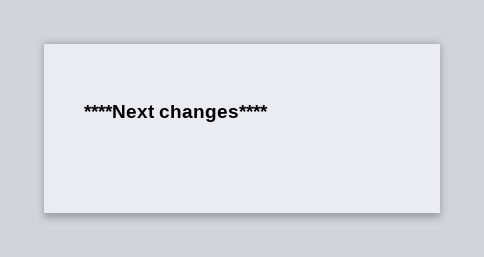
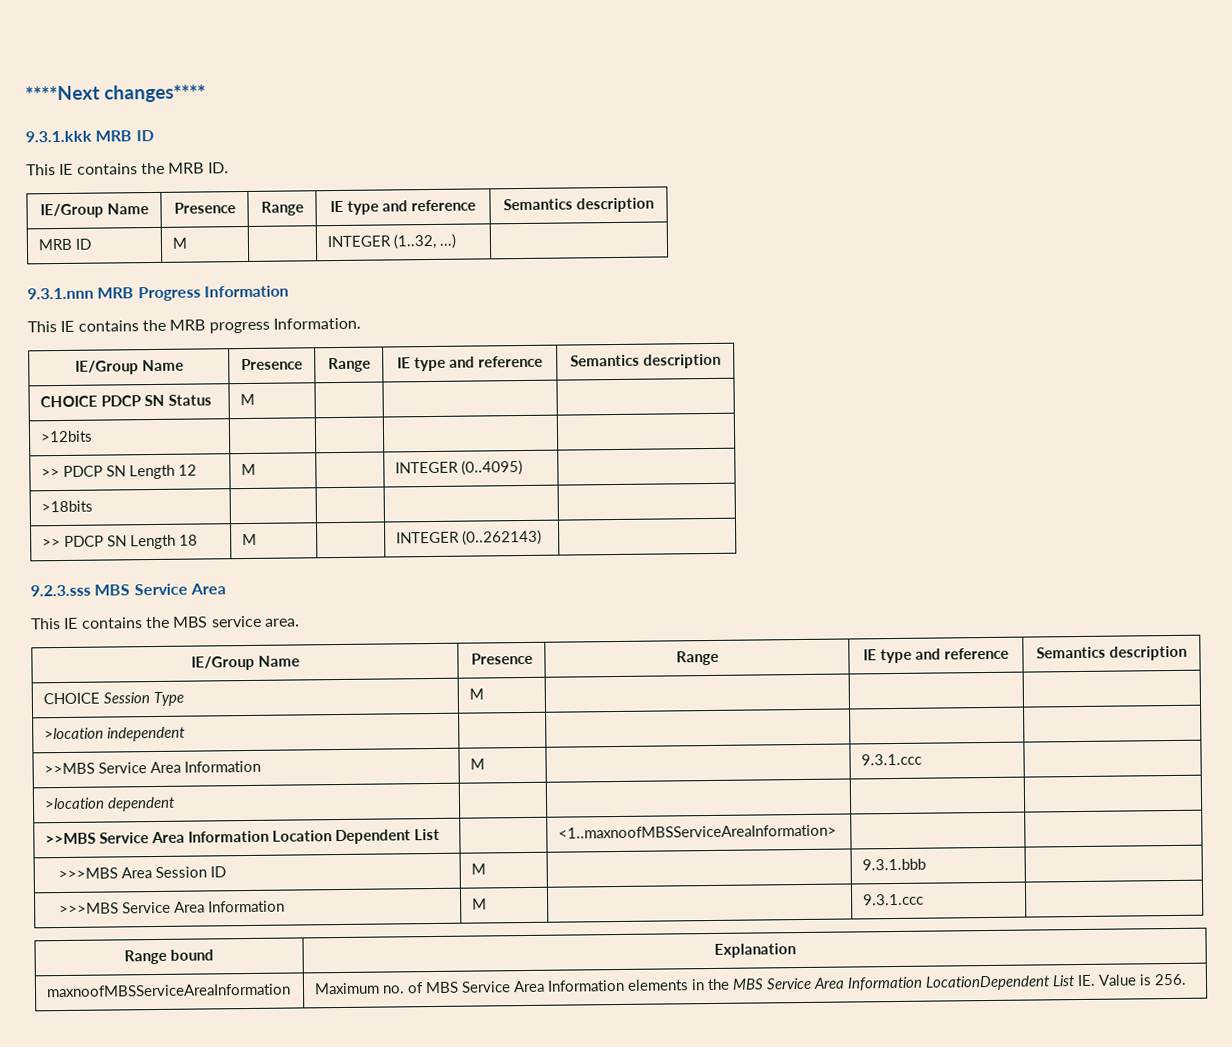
+ 9.3.1.kkk MRB ID
+ This IE contains the MRB ID.
+ IE/Group Name | Presence | Range | IE type and reference | Semantics description
+ MRB ID | M | | INTEGER (1..32, ...) |
+ 9.3.1.nnn MRB Progress Information
+ This IE contains the MRB progress Information.
+ IE/Group Name | Presence | Range | IE type and reference | Semantics description
+ CHOICE PDCP SN Status | M | | |
+ >12bits | | | |
+ >> PDCP SN Length 12 | M | | INTEGER (0..4095) |
+ >18bits | | | |
+ >> PDCP SN Length 18 | M | | INTEGER (0..262143) |
+ 9.2.3.sss MBS Service Area
+ This IE contains the MBS service area.
+ IE/Group Name | Presence | Range | IE type and reference | Semantics description
+ CHOICE Session Type | M | | |
+ >location independent | | | |
+ >>MBS Service Area Information | M | | 9.3.1.ccc |
+ >location dependent | | | |
+ >>MBS Service Area Information Location Dependent List | | <1..maxnoofMBSServiceAreaInformation> | |
+ >>>MBS Area Session ID | M | | 9.3.1.bbb |
+ >>>MBS Service Area Information | M | | 9.3.1.ccc |
+ Range bound | Explanation
+ maxnoofMBSServiceAreaInformation | Maximum no. of MBS Service Area Information elements in the MBS Service Area Information LocationDependent List IE. Value is 256.

